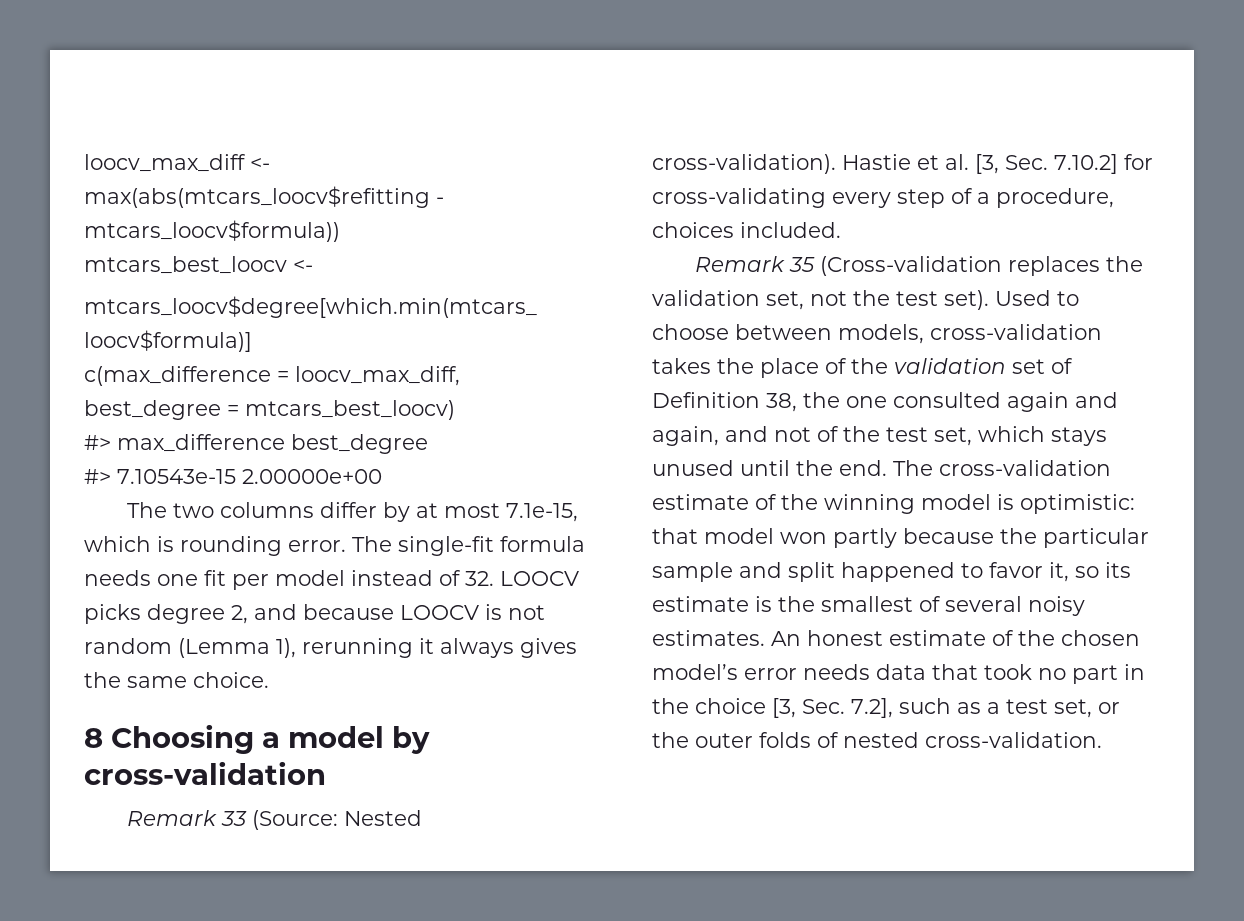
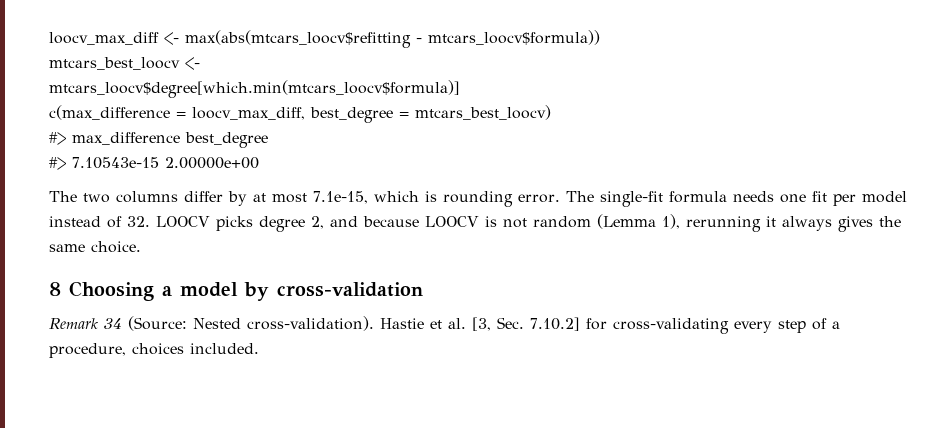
- Remark 33 (Source: Nested cross-validation).
+ Remark 34 (Source: Nested cross-validation).
- Remark 35 (Cross-validation replaces the validation set, not the test set). Used to choose between models, cross-validation takes the place of the validation set of Definition 38, the one consulted again and again, and not of the test set, which stays unused until the end. The cross-validation estimate of the winning model is optimistic: that model won partly because the particular sample and split happened to favor it, so its estimate is the smallest of several noisy estimates. An honest estimate of the chosen model’s error needs data that took no part in the choice [3, Sec. 7.2], such as a test set, or the outer folds of nested cross-validation.

